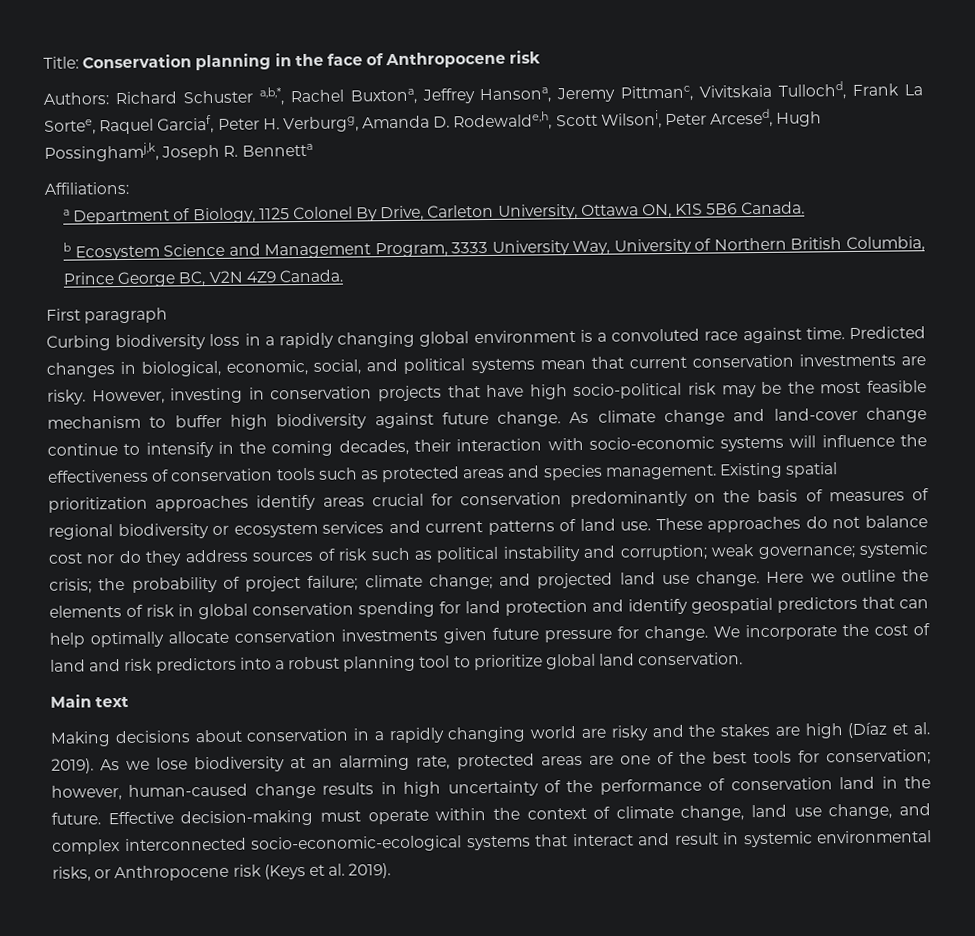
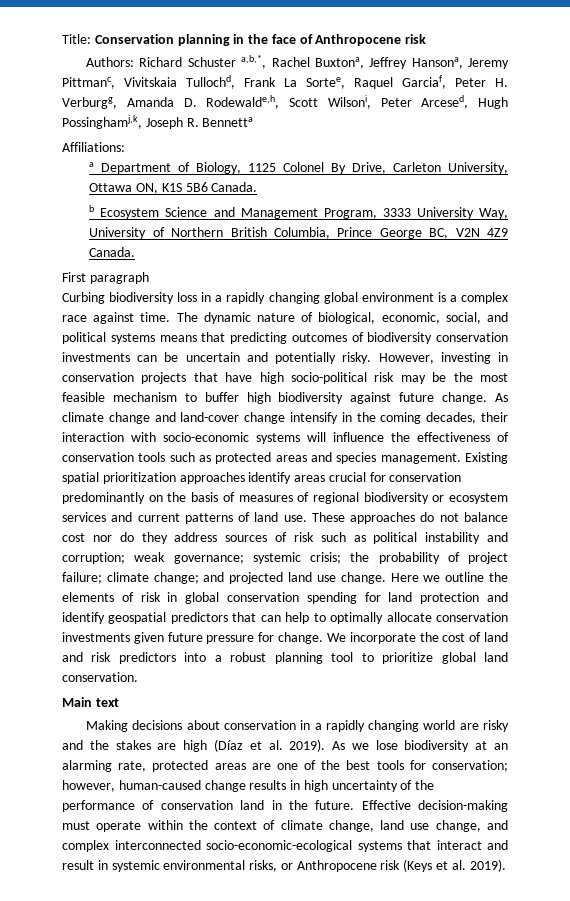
- Curbing biodiversity loss in a rapidly changing global environment is a convoluted race against time.
+ Curbing biodiversity loss in a rapidly changing global environment is a complex race against time.
- Predicted changes in biological, economic, social, and political systems mean that current conservation investments are risky.
+ The dynamic nature of biological, economic, social, and political systems means that predicting outcomes of biodiversity conservation investments can be uncertain and potentially risky.
- As climate change and land-cover change continue to intensify in the coming decades, their interaction with socio-economic systems will influence the effectiveness of conservation tools such as protected areas and species management.
+ As climate change and land-cover change intensify in the coming decades, their interaction with socio-economic systems will influence the effectiveness of conservation tools such as protected areas and species management.
- Here we outline the elements of risk in global conservation spending for land protection and identify geospatial predictors that can help optimally allocate conservation investments given future pressure for change.
+ Here we outline the elements of risk in global conservation spending for land protection and identify geospatial predictors that can help to optimally allocate conservation investments given future pressure for change.

